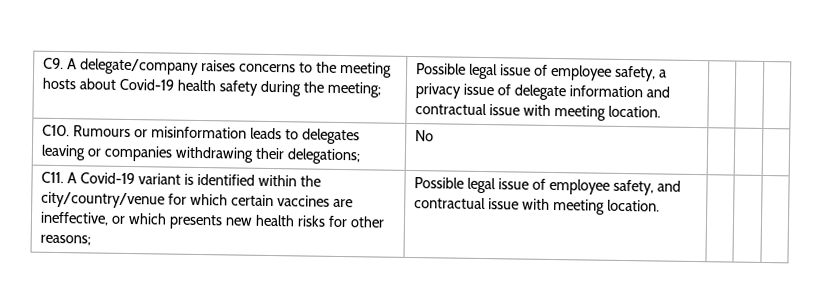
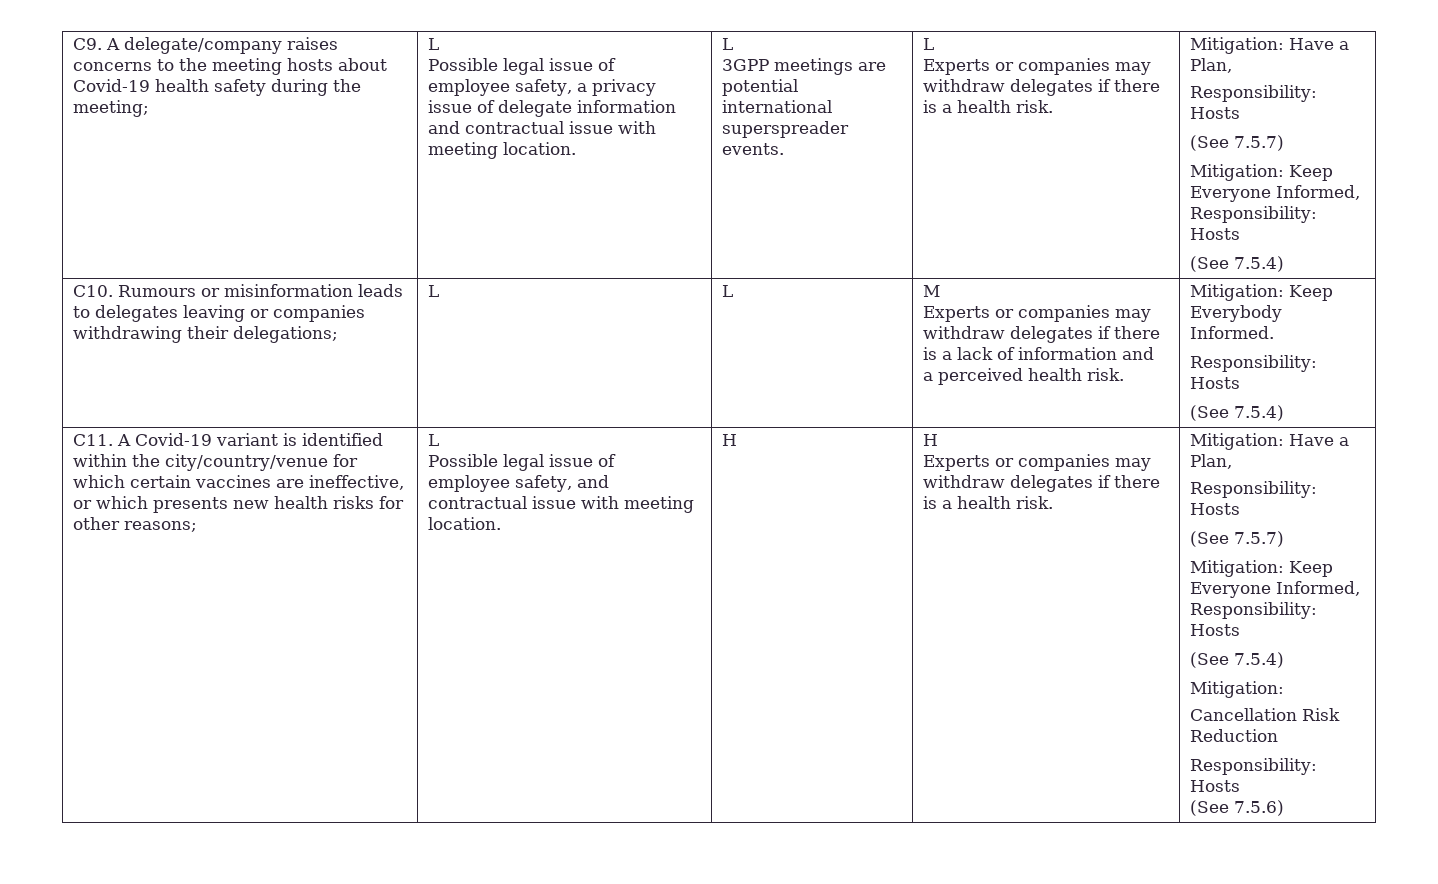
- C9. A delegate/company raises concerns to the meeting hosts about Covid-19 health safety during the meeting;
+ C9. A delegate/company raises concerns to the meeting hosts about Covid-19 health safety during the meeting; | L
- Possible legal issue of employee safety, a privacy issue of delegate information and contractual issue with meeting location.
+ Possible legal issue of employee safety, a privacy issue of delegate information and contractual issue with meeting location. | L
+ 3GPP meetings are potential international superspreader events. | L
+ Experts or companies may withdraw delegates if there is a health risk. | Mitigation: Have a Plan,
+ Responsibility: Hosts
+ (See 7.5.7)
+ Mitigation: Keep Everyone Informed, Responsibility: Hosts
+ (See 7.5.4)
- No
+ L | L | M
+ Experts or companies may withdraw delegates if there is a lack of information and a perceived health risk. | Mitigation: Keep Everybody Informed.
+ Responsibility: Hosts
+ (See 7.5.4)
- C11. A Covid-19 variant is identified within the city/country/venue for which certain vaccines are ineffective, or which presents new health risks for other reasons;
+ C11. A Covid-19 variant is identified within the city/country/venue for which certain vaccines are ineffective, or which presents new health risks for other reasons; | L
+ H | H
+ Experts or companies may withdraw delegates if there is a health risk. | Mitigation: Have a Plan,
+ Responsibility: Hosts
+ (See 7.5.7)
+ Mitigation: Keep Everyone Informed, Responsibility: Hosts
+ (See 7.5.4)
+ Mitigation:
+ Cancellation Risk Reduction
+ Responsibility: Hosts
+ (See 7.5.6)

